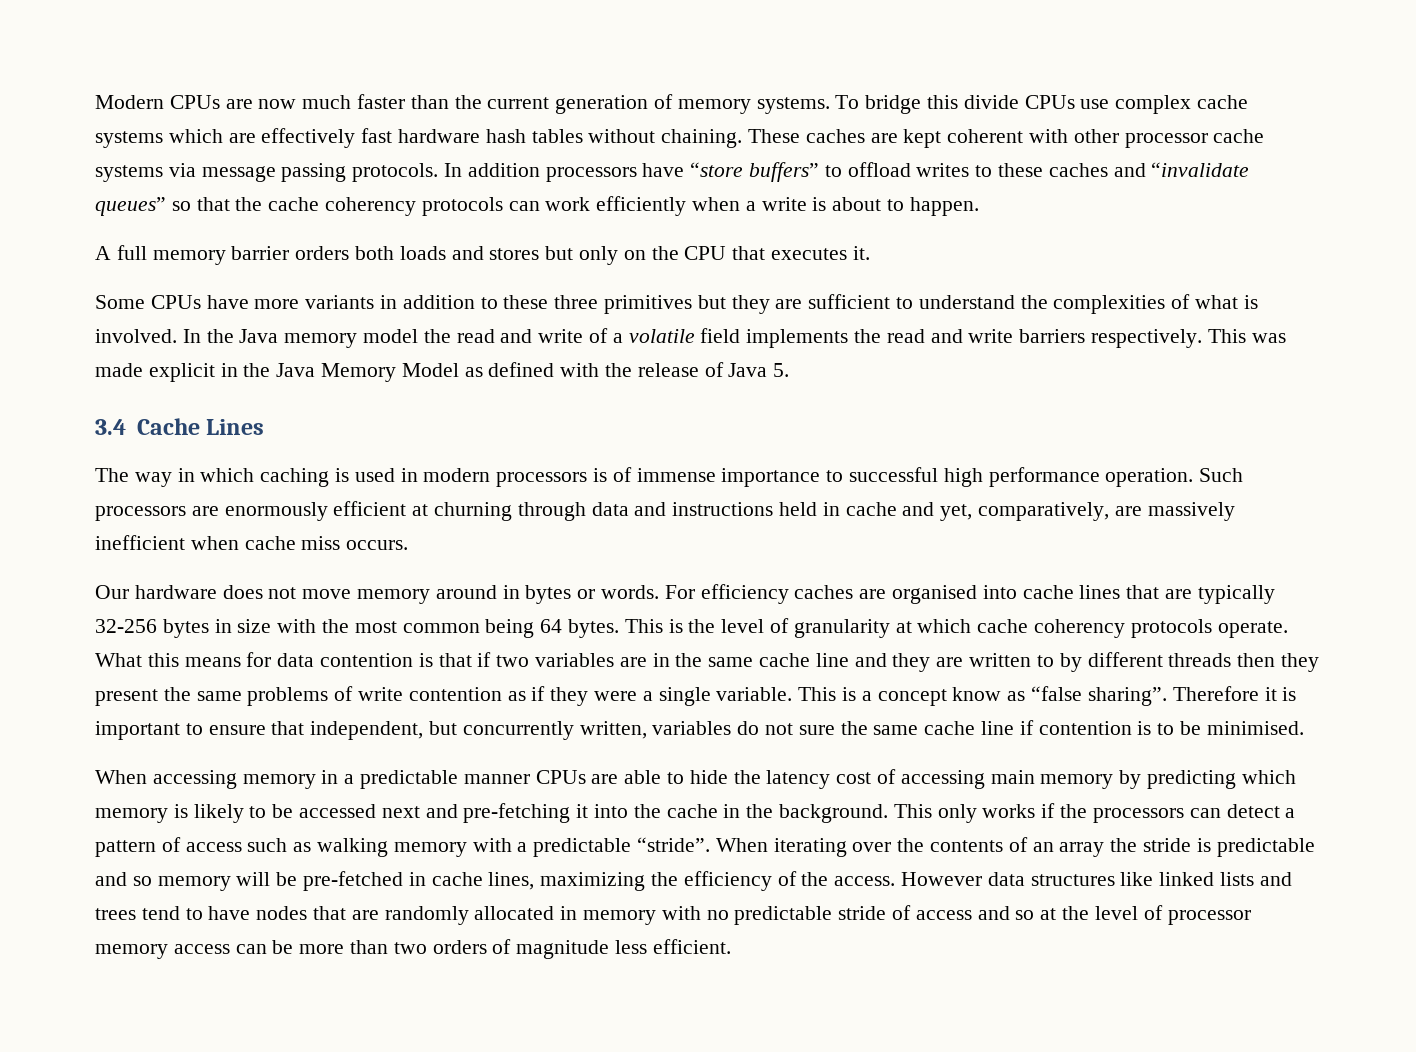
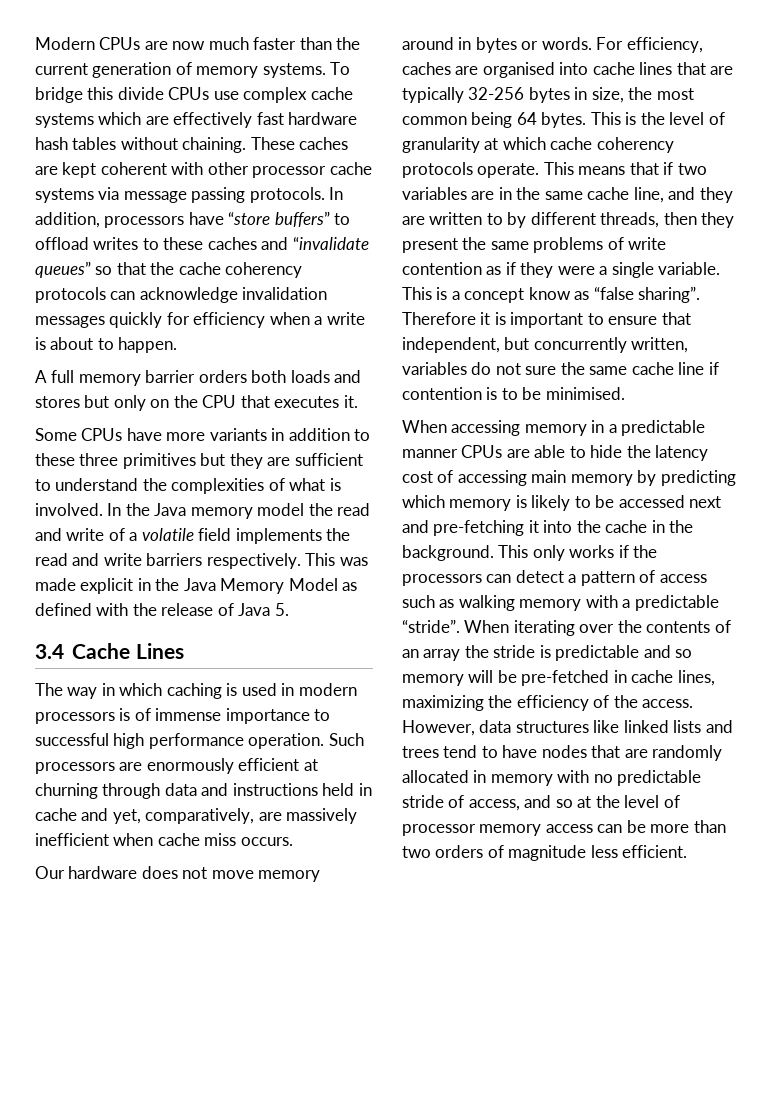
- In addition processors have “store buffers” to offload writes to these caches and “invalidate queues” so that the cache coherency protocols can work efficiently when a write is about to happen.
+ In addition, processors have “store buffers” to offload writes to these caches and “invalidate queues” so that the cache coherency protocols can acknowledge invalidation messages quickly for efficiency when a write is about to happen.
- For efficiency caches are organised into cache lines that are typically 32-256 bytes in size with the most common being 64 bytes.
+ For efficiency, caches are organised into cache lines that are typically 32-256 bytes in size, the most common being 64 bytes.
- What this means for data contention is that if two variables are in the same cache line and they are written to by different threads then they present the same problems of write contention as if they were a single variable.
+ This means that if two variables are in the same cache line, and they are written to by different threads, then they present the same problems of write contention as if they were a single variable.
- However data structures like linked lists and trees tend to have nodes that are randomly allocated in memory with no predictable stride of access and so at the level of processor memory access can be more than two orders of magnitude less efficient.
+ However, data structures like linked lists and trees tend to have nodes that are randomly allocated in memory with no predictable stride of access, and so at the level of processor memory access can be more than two orders of magnitude less efficient.

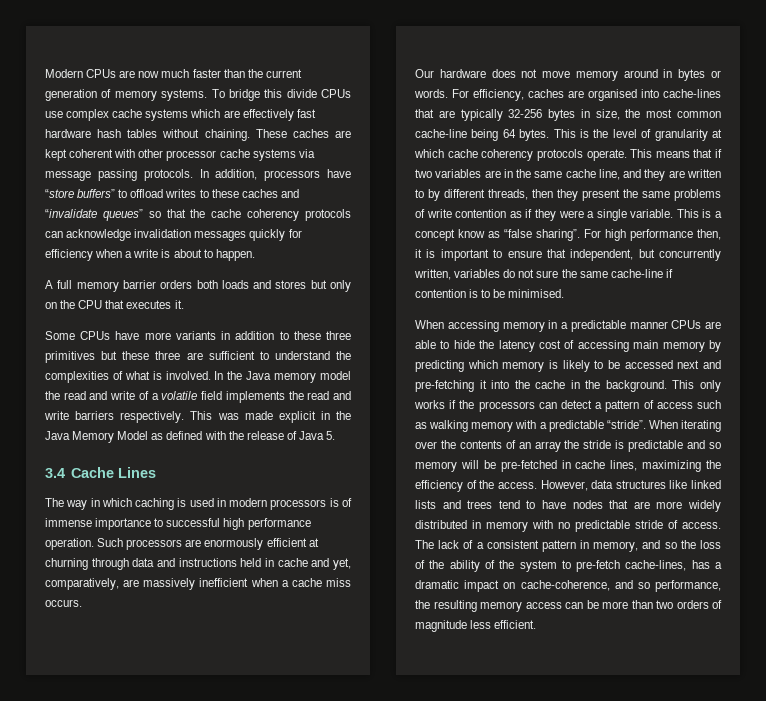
- Some CPUs have more variants in addition to these three primitives but they are sufficient to understand the complexities of what is involved.
+ Some CPUs have more variants in addition to these three primitives but these three are sufficient to understand the complexities of what is involved.
- Such processors are enormously efficient at churning through data and instructions held in cache and yet, comparatively, are massively inefficient when cache miss occurs.
+ Such processors are enormously efficient at churning through data and instructions held in cache and yet, comparatively, are massively inefficient when a cache miss occurs.
- For efficiency, caches are organised into cache lines that are typically 32-256 bytes in size, the most common being 64 bytes.
+ For efficiency, caches are organised into cache-lines that are typically 32-256 bytes in size, the most common cache-line being 64 bytes.
- Therefore it is important to ensure that independent, but concurrently written, variables do not sure the same cache line if contention is to be minimised.
+ For high performance then, it is important to ensure that independent, but concurrently written, variables do not sure the same cache-line if contention is to be minimised.
- However, data structures like linked lists and trees tend to have nodes that are randomly allocated in memory with no predictable stride of access, and so at the level of processor memory access can be more than two orders of magnitude less efficient.
+ However, data structures like linked lists and trees tend to have nodes that are more widely distributed in memory with no predictable stride of access. The lack of a consistent pattern in memory, and so the loss of the ability of the system to pre-fetch cache-lines, has a dramatic impact on cache-coherence, and so performance, the resulting memory access can be more than two orders of magnitude less efficient.

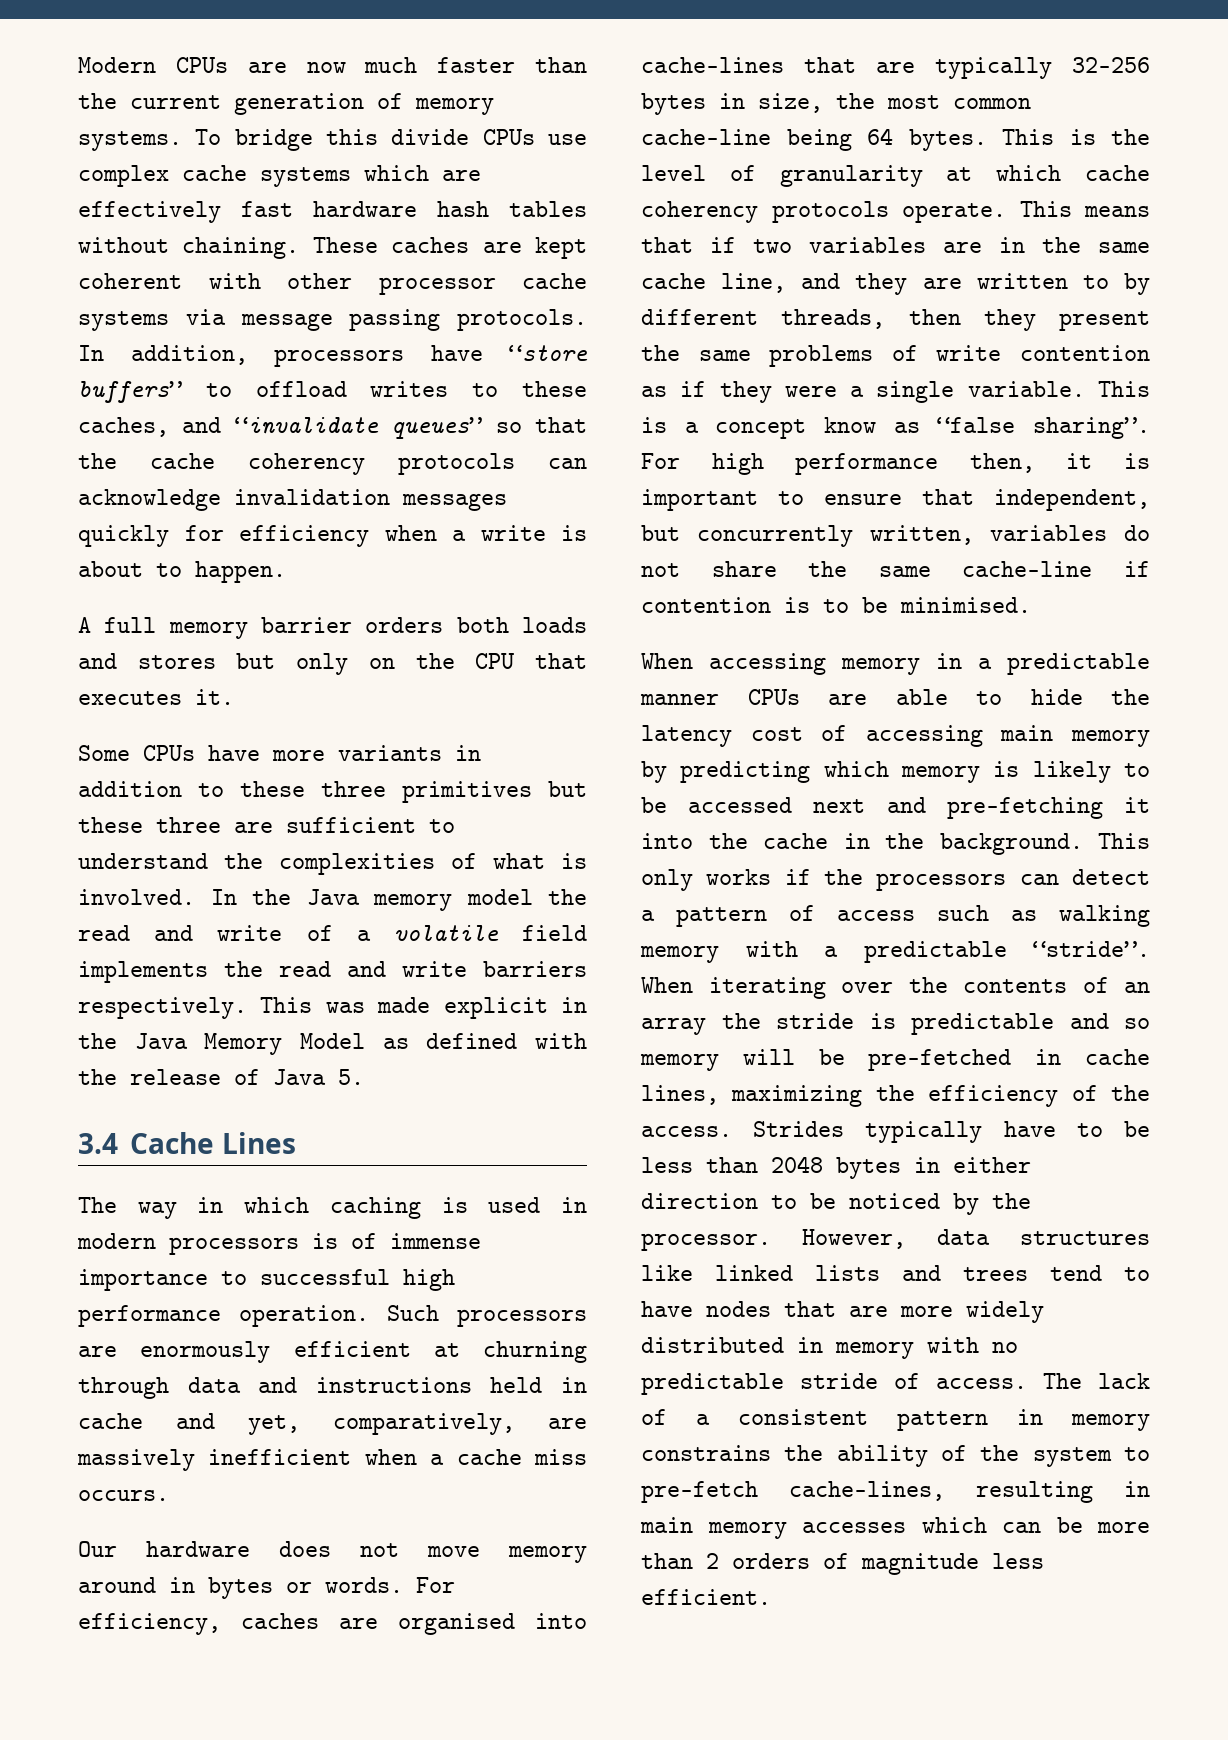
- In addition, processors have “store buffers” to offload writes to these caches and “invalidate queues” so that the cache coherency protocols can acknowledge invalidation messages quickly for efficiency when a write is about to happen.
+ In addition, processors have “store buffers” to offload writes to these caches, and “invalidate queues” so that the cache coherency protocols can acknowledge invalidation messages quickly for efficiency when a write is about to happen.
- For high performance then, it is important to ensure that independent, but concurrently written, variables do not sure the same cache-line if contention is to be minimised.
+ For high performance then, it is important to ensure that independent, but concurrently written, variables do not share the same cache-line if contention is to be minimised.
+ Strides typically have to be less than 2048 bytes in either direction to be noticed by the processor.
- The lack of a consistent pattern in memory, and so the loss of the ability of the system to pre-fetch cache-lines, has a dramatic impact on cache-coherence, and so performance, the resulting memory access can be more than two orders of magnitude less efficient.
+ The lack of a consistent pattern in memory constrains the ability of the system to pre-fetch cache-lines, resulting in main memory accesses which can be more than 2 orders of magnitude less efficient.

